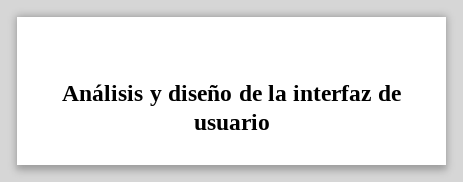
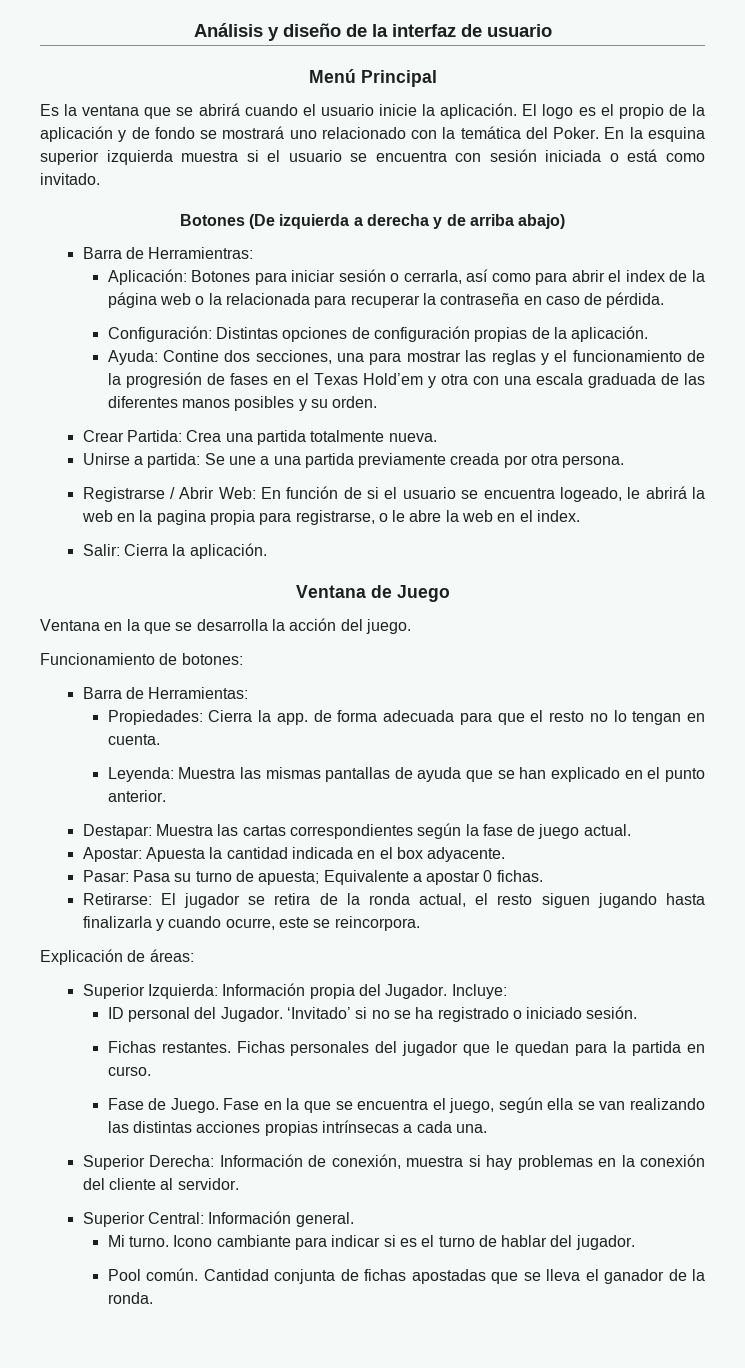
+ Menú Principal
+ Es la ventana que se abrirá cuando el usuario inicie la aplicación. El logo es el propio de la aplicación y de fondo se mostrará uno relacionado con la temática del Poker. En la esquina superior izquierda muestra si el usuario se encuentra con sesión iniciada o está como invitado.
+ Botones (De izquierda a derecha y de arriba abajo)
+ Barra de Herramientras:
+ Aplicación: Botones para iniciar sesión o cerrarla, así como para abrir el index de la página web o la relacionada para recuperar la contraseña en caso de pérdida.
+ Configuración: Distintas opciones de configuración propias de la aplicación.
+ Ayuda: Contine dos secciones, una para mostrar las reglas y el funcionamiento de la progresión de fases en el Texas Hold’em y otra con una escala graduada de las diferentes manos posibles y su orden.
+ Crear Partida: Crea una partida totalmente nueva.
+ Unirse a partida: Se une a una partida previamente creada por otra persona.
+ Registrarse / Abrir Web: En función de si el usuario se encuentra logeado, le abrirá la web en la pagina propia para registrarse, o le abre la web en el index.
+ Salir: Cierra la aplicación.
+ Ventana de Juego
+ Ventana en la que se desarrolla la acción del juego.
+ Funcionamiento de botones:
+ Barra de Herramientas:
+ Propiedades: Cierra la app. de forma adecuada para que el resto no lo tengan en cuenta.
+ Leyenda: Muestra las mismas pantallas de ayuda que se han explicado en el punto anterior.
+ Destapar: Muestra las cartas correspondientes según la fase de juego actual.
+ Apostar: Apuesta la cantidad indicada en el box adyacente.
+ Pasar: Pasa su turno de apuesta; Equivalente a apostar 0 fichas.
+ Retirarse: El jugador se retira de la ronda actual, el resto siguen jugando hasta finalizarla y cuando ocurre, este se reincorpora.
+ Explicación de áreas:
+ Superior Izquierda: Información propia del Jugador. Incluye:
+ ID personal del Jugador. ‘Invitado’ si no se ha registrado o iniciado sesión.
+ Fichas restantes. Fichas personales del jugador que le quedan para la partida en curso.
+ Fase de Juego. Fase en la que se encuentra el juego, según ella se van realizando las distintas acciones propias intrínsecas a cada una.
+ Superior Derecha: Información de conexión, muestra si hay problemas en la conexión del cliente al servidor.
+ Superior Central: Información general.
+ Mi turno. Icono cambiante para indicar si es el turno de hablar del jugador.
+ Pool común. Cantidad conjunta de fichas apostadas que se lleva el ganador de la ronda.

